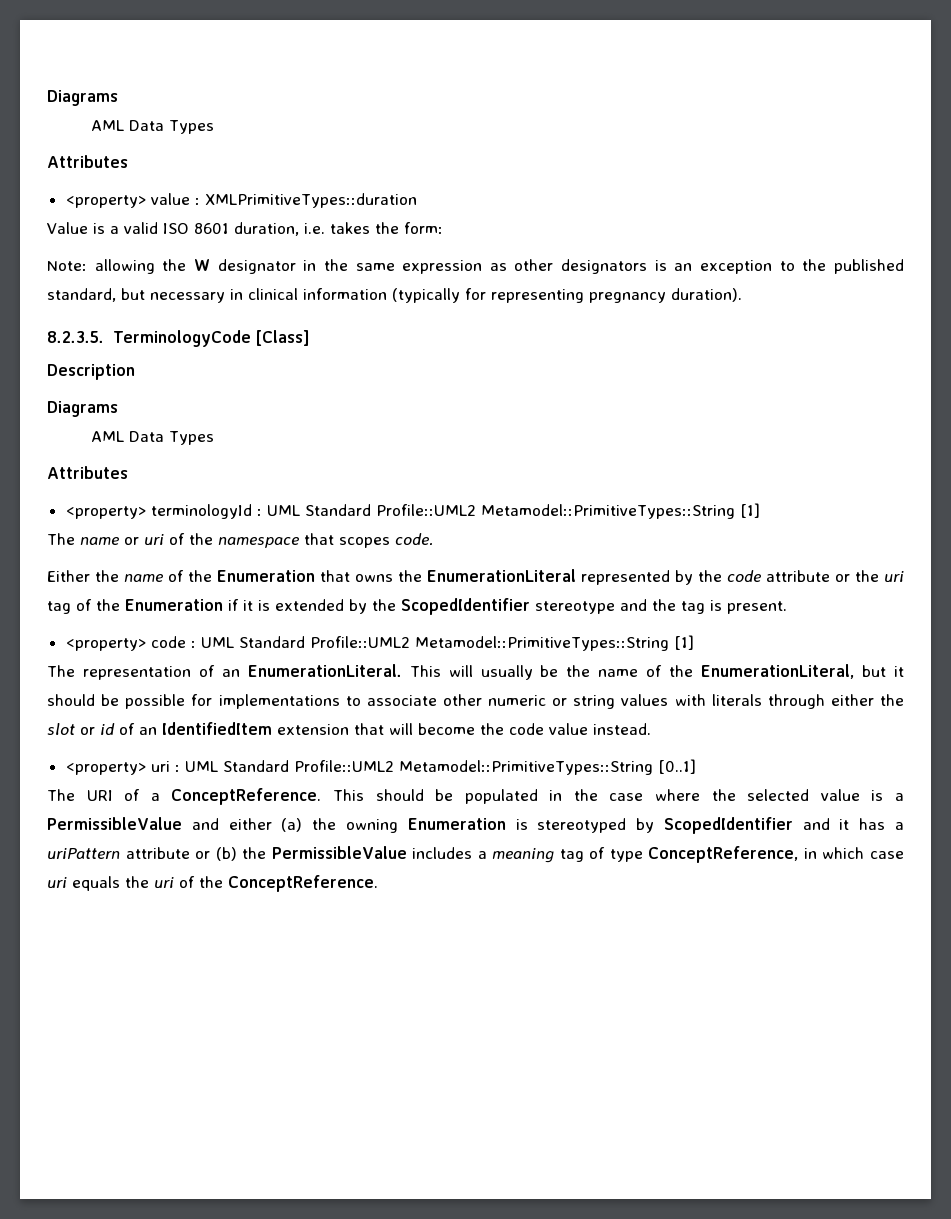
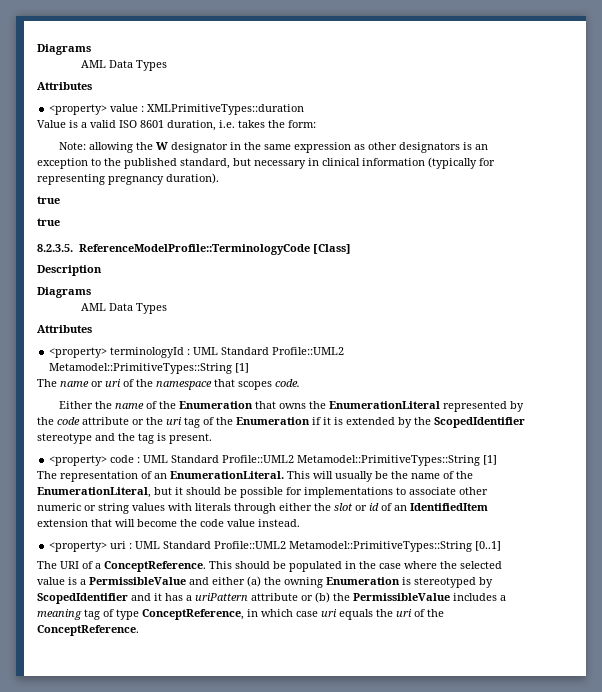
  Note: allowing the W designator in the same expression as other designators is an exception to the published standard, but necessary in clinical information (typically for representing pregnancy duration).
+ true
+ true
- 8.2.3.5. TerminologyCode [Class]
+ 8.2.3.5. ReferenceModelProfile::TerminologyCode [Class]

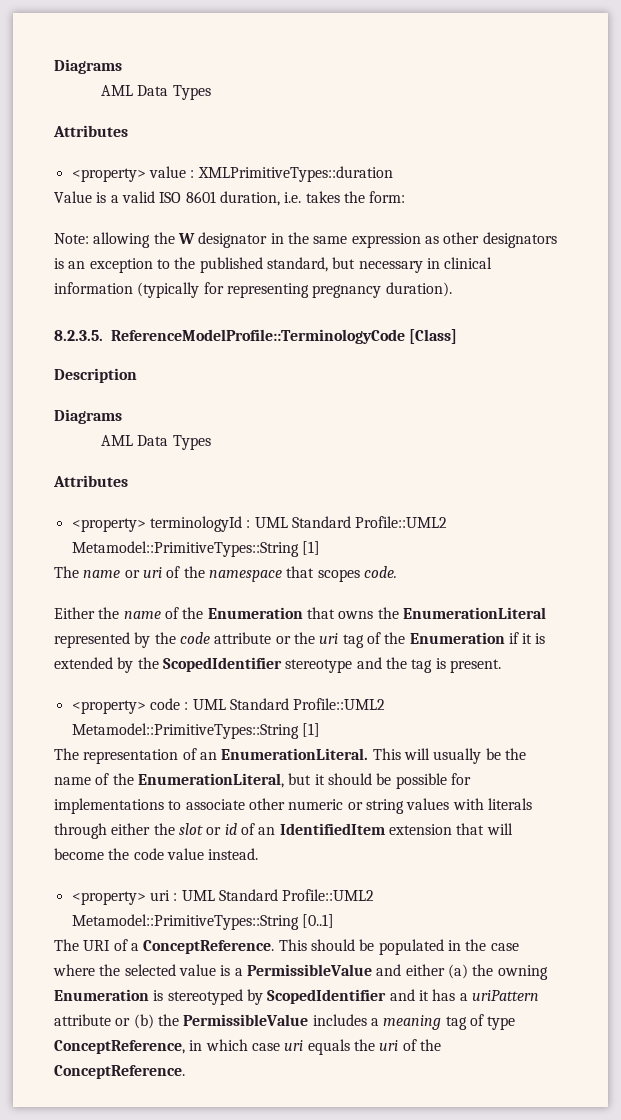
  Note: allowing the W designator in the same expression as other designators is an exception to the published standard, but necessary in clinical information (typically for representing pregnancy duration).
- true
- true

